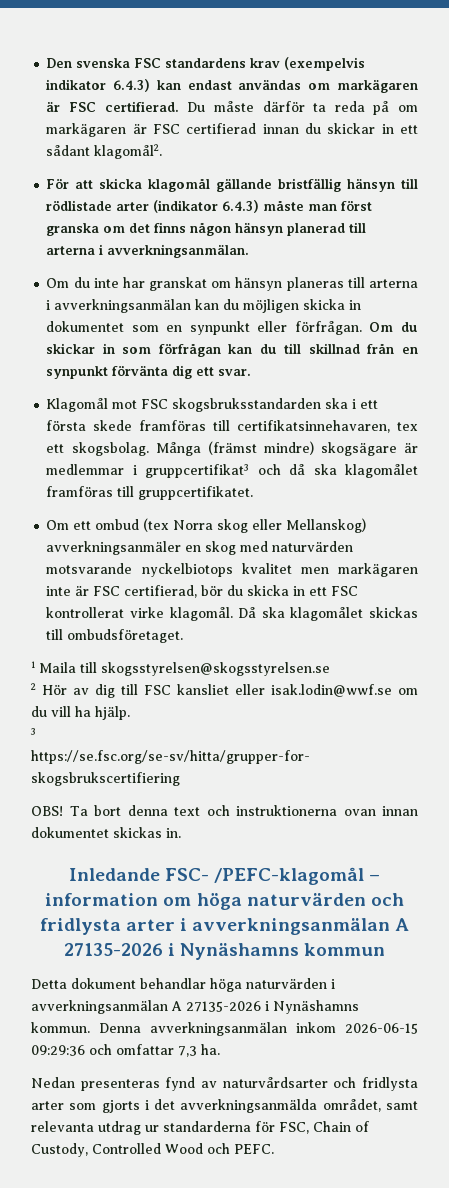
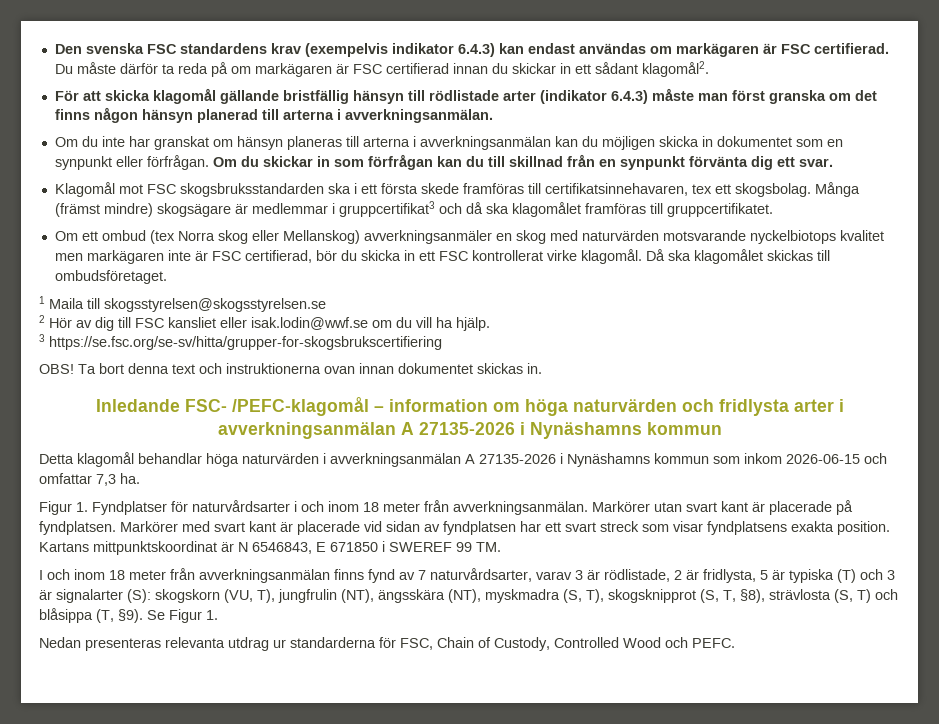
- Detta dokument behandlar höga naturvärden i avverkningsanmälan A 27135-2026 i Nynäshamns kommun. Denna avverkningsanmälan inkom 2026-06-15 09:29:36 och omfattar 7,3 ha.
+ Detta klagomål behandlar höga naturvärden i avverkningsanmälan A 27135-2026 i Nynäshamns kommun som inkom 2026-06-15 och omfattar 7,3 ha.
- Nedan presenteras fynd av naturvårdsarter och fridlysta arter som gjorts i det avverkningsanmälda området, samt relevanta utdrag ur standarderna för FSC, Chain of Custody, Controlled Wood och PEFC.
+ Figur 1. Fyndplatser för naturvårdsarter i och inom 18 meter från avverkningsanmälan. Markörer utan svart kant är placerade på fyndplatsen. Markörer med svart kant är placerade vid sidan av fyndplatsen har ett svart streck som visar fyndplatsens exakta position. Kartans mittpunktskoordinat är N 6546843, E 671850 i SWEREF 99 TM.
+ I och inom 18 meter från avverkningsanmälan finns fynd av 7 naturvårdsarter, varav 3 är rödlistade, 2 är fridlysta, 5 är typiska (T) och 3 är signalarter (S): skogskorn (VU, T), jungfrulin (NT), ängsskära (NT), myskmadra (S, T), skogsknipprot (S, T, §8), strävlosta (S, T) och blåsippa (T, §9). Se Figur 1.
+ Nedan presenteras relevanta utdrag ur standarderna för FSC, Chain of Custody, Controlled Wood och PEFC.

